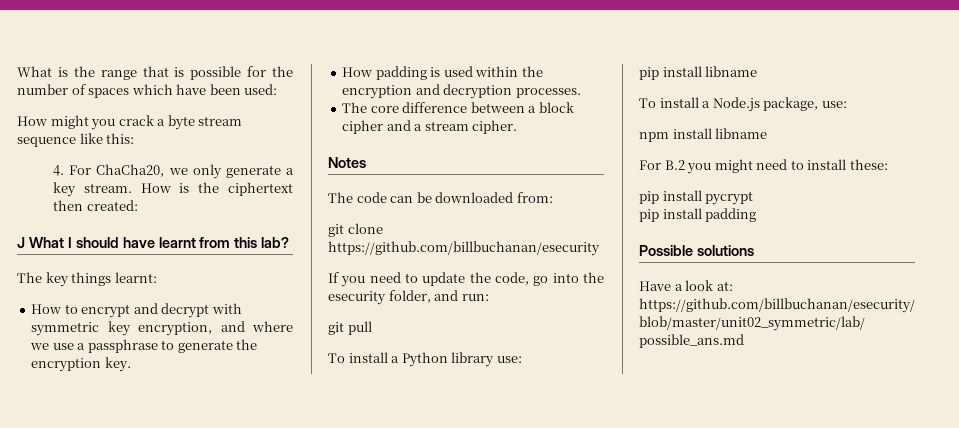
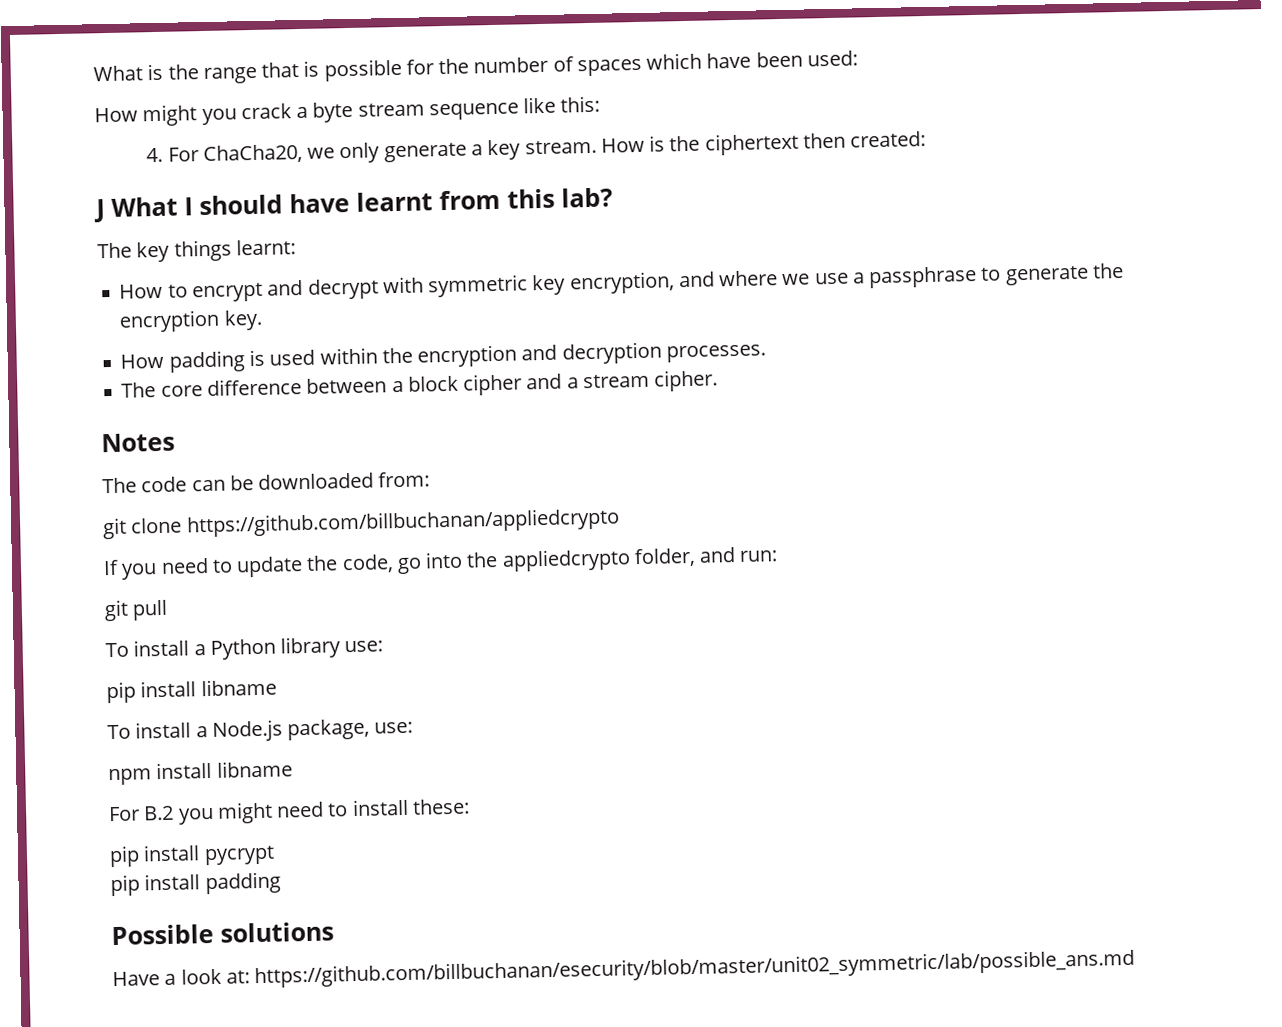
- git clone https://github.com/billbuchanan/esecurity
+ git clone https://github.com/billbuchanan/appliedcrypto
- If you need to update the code, go into the esecurity folder, and run:
+ If you need to update the code, go into the appliedcrypto folder, and run:

